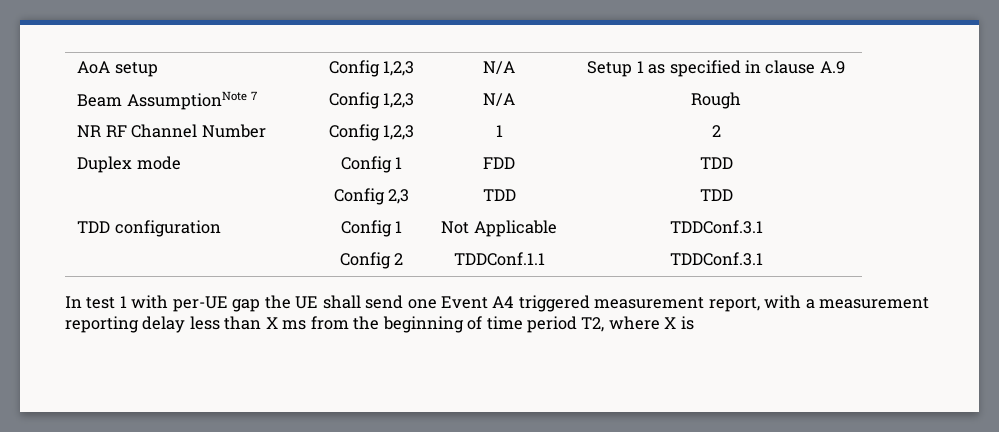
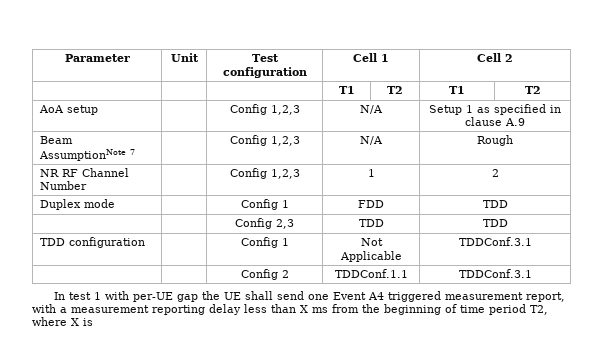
+ Parameter | Unit | Test configuration | Cell 1 | Cell 2
+ | | | T1 | T2 | T1 | T2

